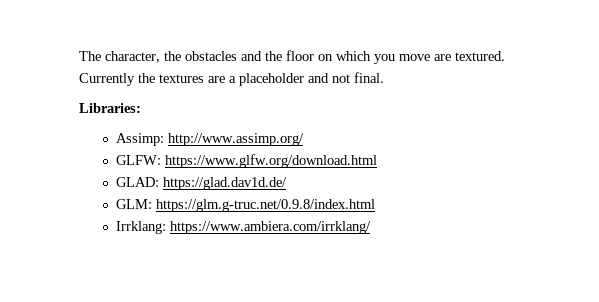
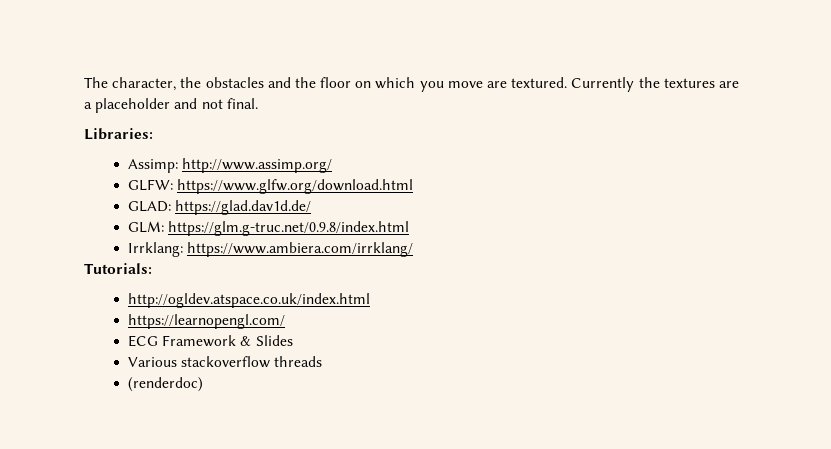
+ Tutorials:
+ http://ogldev.atspace.co.uk/index.html
+ https://learnopengl.com/
+ ECG Framework & Slides
+ Various stackoverflow threads
+ (renderdoc)

